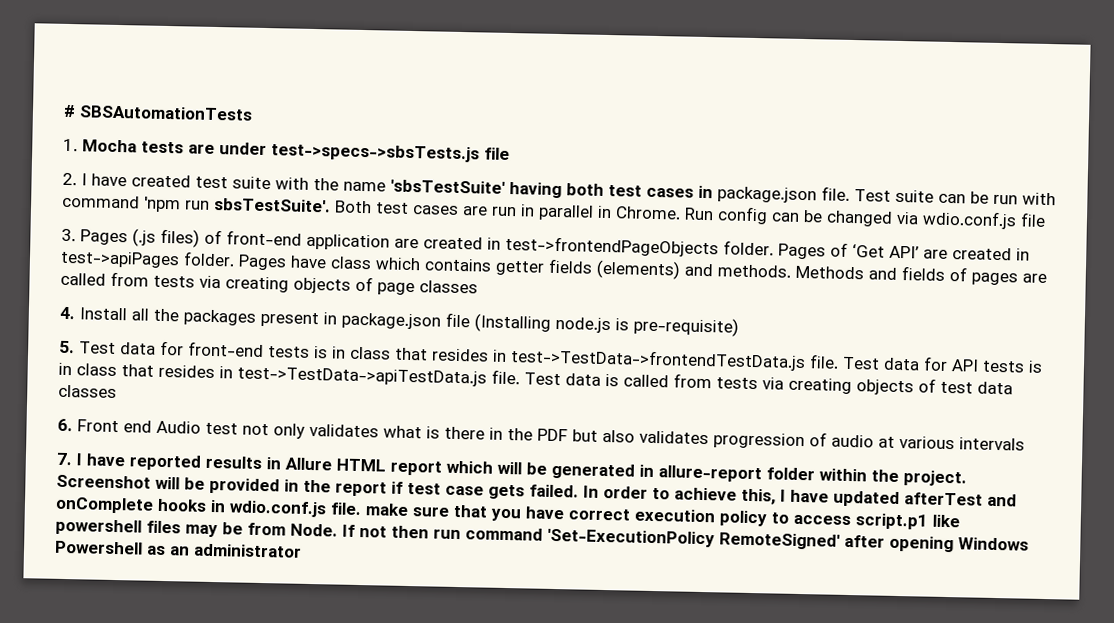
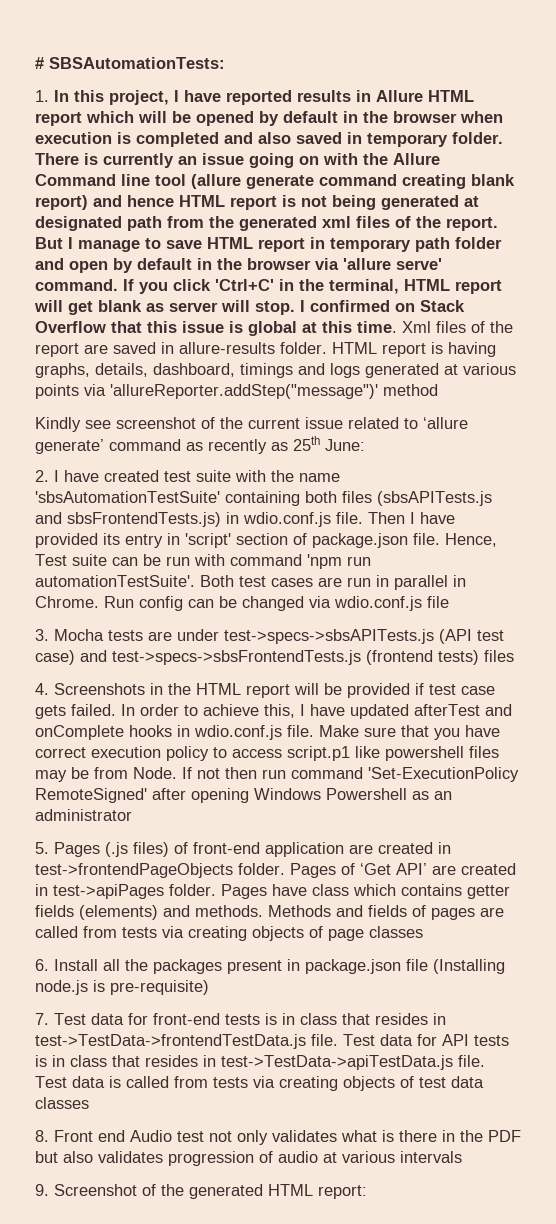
- # SBSAutomationTests
+ # SBSAutomationTests:
- 1. Mocha tests are under test->specs->sbsTests.js file
+ 1. In this project, I have reported results in Allure HTML report which will be opened by default in the browser when execution is completed and also saved in temporary folder. There is currently an issue going on with the Allure Command line tool (allure generate command creating blank report) and hence HTML report is not being generated at designated path from the generated xml files of the report. But I manage to save HTML report in temporary path folder and open by default in the browser via 'allure serve' command. If you click 'Ctrl+C' in the terminal, HTML report will get blank as server will stop. I confirmed on Stack Overflow that this issue is global at this time. Xml files of the report are saved in allure-results folder. HTML report is having graphs, details, dashboard, timings and logs generated at various points via 'allureReporter.addStep("message")' method
+ Kindly see screenshot of the current issue related to ‘allure generate’ command as recently as 25th June:
- 2. I have created test suite with the name 'sbsTestSuite' having both test cases in package.json file.
+ 2. I have created test suite with the name 'sbsAutomationTestSuite' containing both files (sbsAPITests.js and sbsFrontendTests.js) in wdio.conf.js file. Then I have provided its entry in 'script' section of package.json file.
- Test suite can be run with command 'npm run sbsTestSuite'.
+ Hence, Test suite can be run with command 'npm run automationTestSuite'.
- 3. Pages (.js files) of front-end application are created in test->frontendPageObjects folder.
+ 3. Mocha tests are under test->specs->sbsAPITests.js (API test case) and test->specs->sbsFrontendTests.js (frontend tests) files
+ 4. Screenshots in the HTML report will be provided if test case gets failed. In order to achieve this, I have updated afterTest and onComplete hooks in wdio.conf.js file. Make sure that you have correct execution policy to access script.p1 like powershell files may be from Node. If not then run command 'Set-ExecutionPolicy RemoteSigned' after opening Windows Powershell as an administrator
+ 5. Pages (.js files) of front-end application are created in test->frontendPageObjects folder.
- 4. Install all the packages present in package.json file (Installing node.js is pre-requisite)
+ 6. Install all the packages present in package.json file (Installing node.js is pre-requisite)
- 5. Test data for front-end tests is in class that resides in test->TestData->frontendTestData.js file.
+ 7. Test data for front-end tests is in class that resides in test->TestData->frontendTestData.js file.
- 6. Front end Audio test not only validates what is there in the PDF but also validates progression of audio at various intervals
+ 8. Front end Audio test not only validates what is there in the PDF but also validates progression of audio at various intervals
- 7. I have reported results in Allure HTML report which will be generated in allure-report folder within the project. Screenshot will be provided in the report if test case gets failed. In order to achieve this, I have updated afterTest and onComplete hooks in wdio.conf.js file. make sure that you have correct execution policy to access script.p1 like powershell files may be from Node. If not then run command 'Set-ExecutionPolicy RemoteSigned' after opening Windows Powershell as an administrator
+ 9. Screenshot of the generated HTML report:

